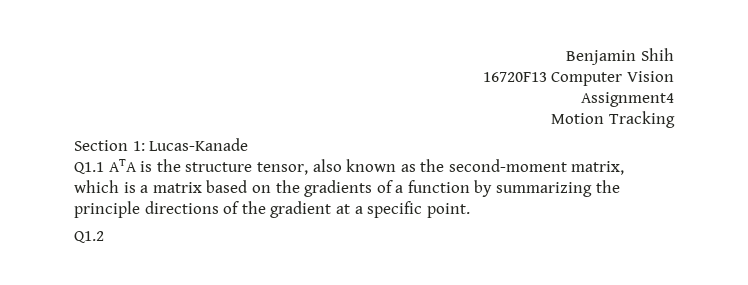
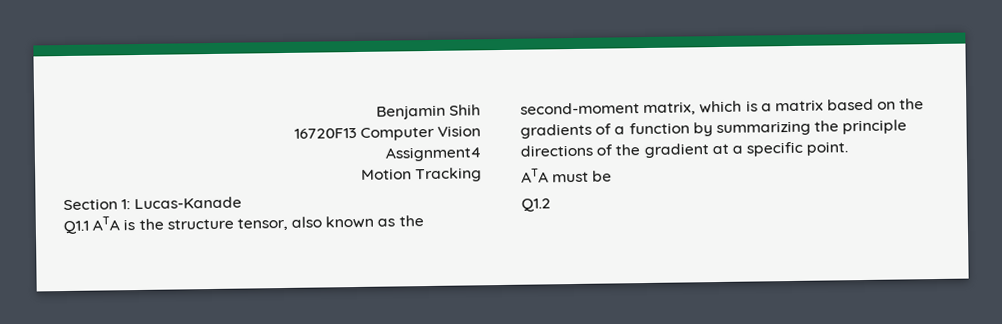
+ ATA must be

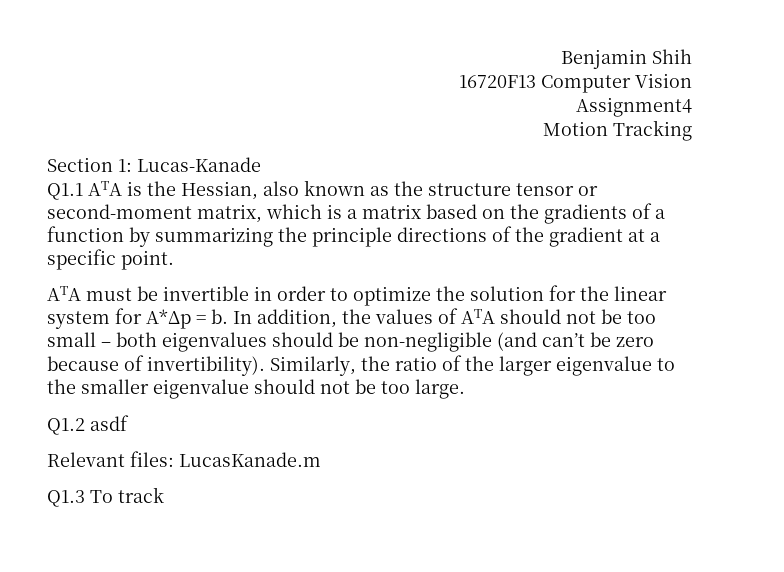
- Q1.1 ATA is the structure tensor, also known as the second-moment matrix, which is a matrix based on the gradients of a function by summarizing the principle directions of the gradient at a specific point.
+ Q1.1 ATA is the Hessian, also known as the structure tensor or second-moment matrix, which is a matrix based on the gradients of a function by summarizing the principle directions of the gradient at a specific point.
- ATA must be
- Q1.2
+ ATA must be invertible in order to optimize the solution for the linear system for A*Δp = b. In addition, the values of ATA should not be too small – both eigenvalues should be non-negligible (and can’t be zero because of invertibility). Similarly, the ratio of the larger eigenvalue to the smaller eigenvalue should not be too large.
+ Q1.2 asdf
+ Relevant files: LucasKanade.m
+ Q1.3 To track

